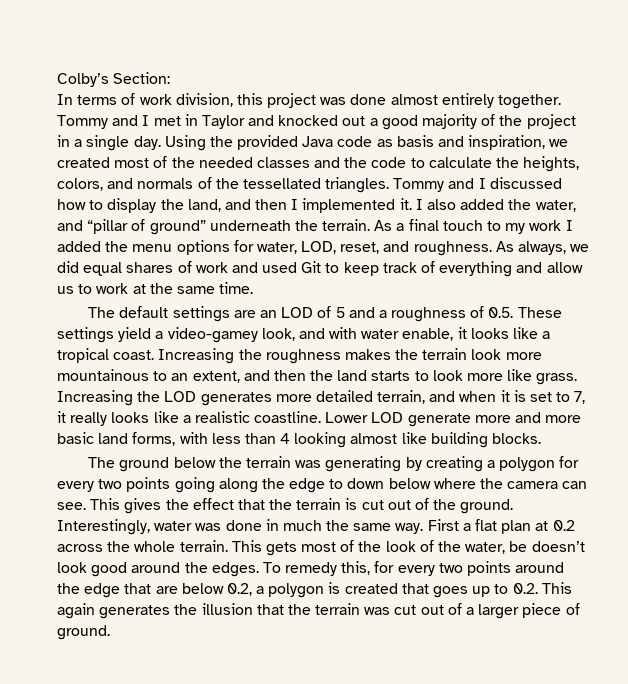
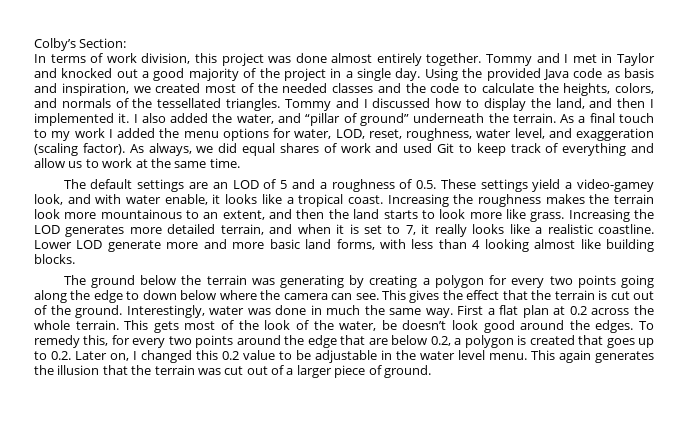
- As a final touch to my work I added the menu options for water, LOD, reset, and roughness.
+ As a final touch to my work I added the menu options for water, LOD, reset, roughness, water level, and exaggeration (scaling factor).
- To remedy this, for every two points around the edge that are below 0.2, a polygon is created that goes up to 0.2. This again generates the illusion that the terrain was cut out of a larger piece of ground.
+ To remedy this, for every two points around the edge that are below 0.2, a polygon is created that goes up to 0.2. Later on, I changed this 0.2 value to be adjustable in the water level menu. This again generates the illusion that the terrain was cut out of a larger piece of ground.

